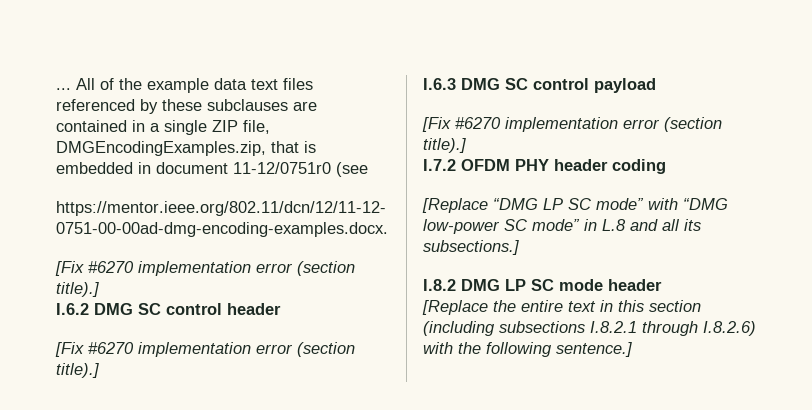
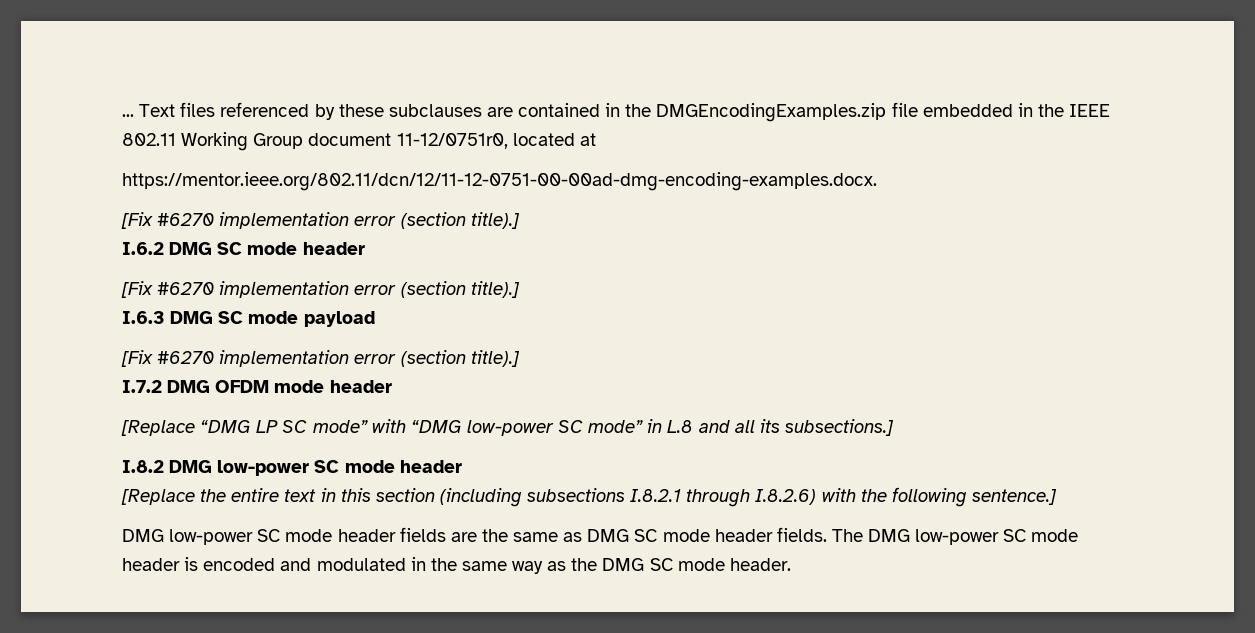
- All of the example data text files referenced by these subclauses are contained in a single ZIP file, DMGEncodingExamples.zip, that is embedded in document 11-12/0751r0 (see
+ Text files referenced by these subclauses are contained in the DMGEncodingExamples.zip file embedded in the IEEE 802.11 Working Group document 11-12/0751r0, located at
- I.6.2 DMG SC control header
+ I.6.2 DMG SC mode header
- I.6.3 DMG SC control payload
+ I.6.3 DMG SC mode payload
- I.7.2 OFDM PHY header coding
+ I.7.2 DMG OFDM mode header
- I.8.2 DMG LP SC mode header
+ I.8.2 DMG low-power SC mode header
+ DMG low-power SC mode header fields are the same as DMG SC mode header fields. The DMG low-power SC mode header is encoded and modulated in the same way as the DMG SC mode header.

